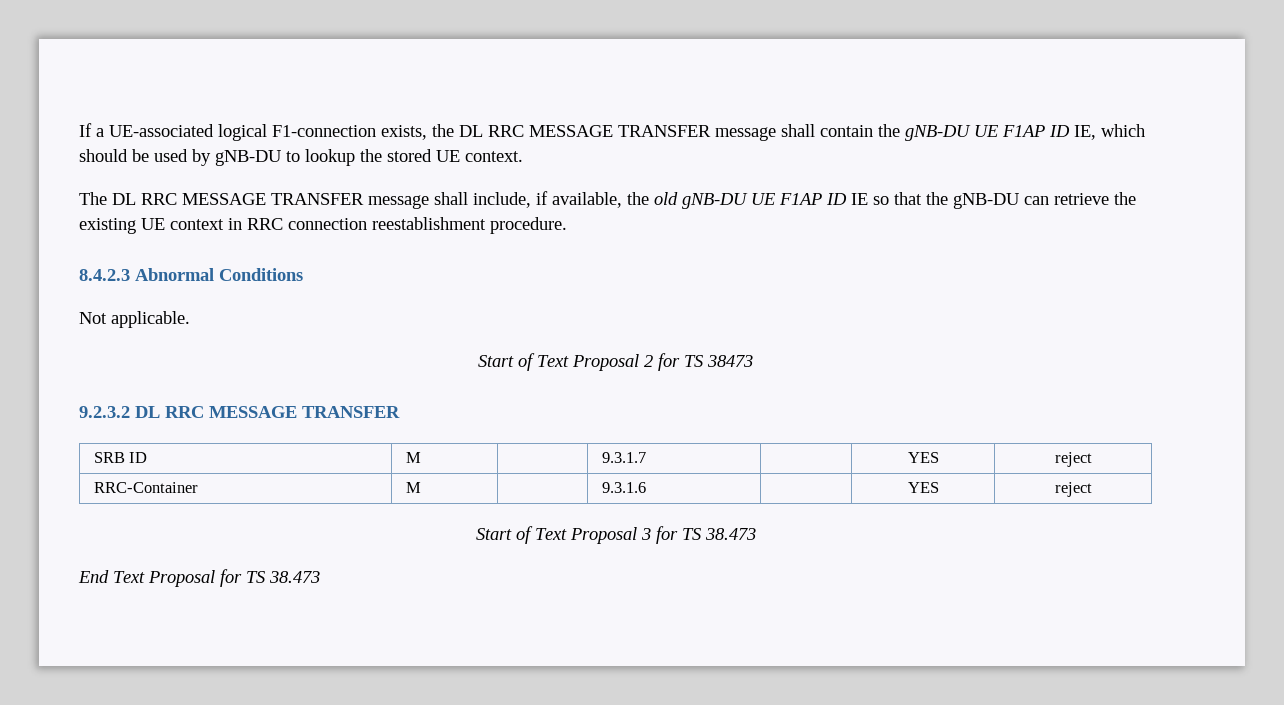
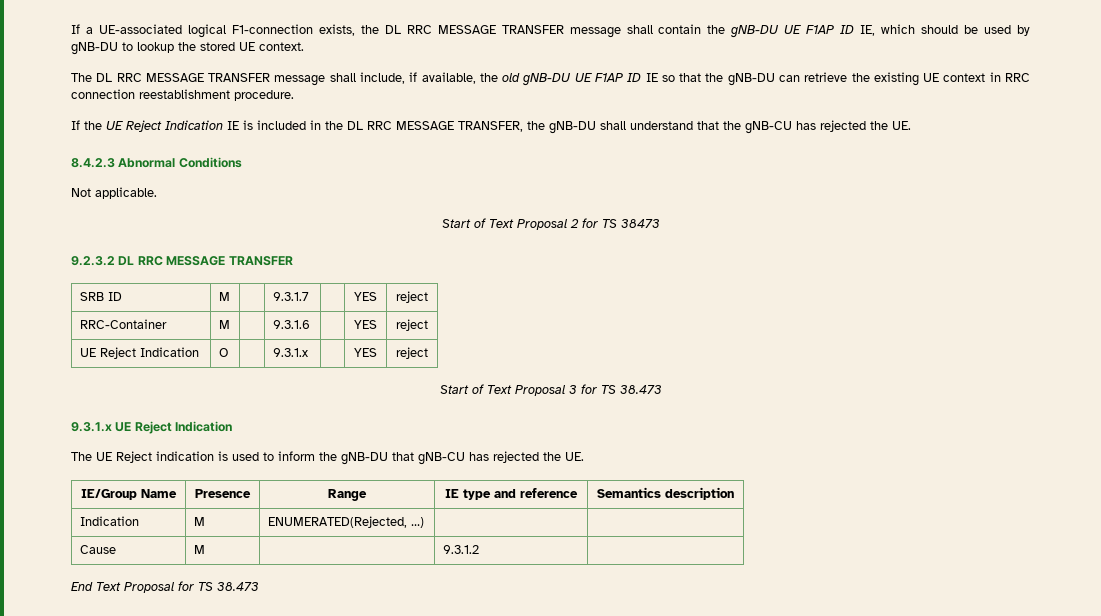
+ If the UE Reject Indication IE is included in the DL RRC MESSAGE TRANSFER, the gNB-DU shall understand that the gNB-CU has rejected the UE.
+ UE Reject Indication | O | | 9.3.1.x | | YES | reject
+ 9.3.1.x UE Reject Indication
+ The UE Reject indication is used to inform the gNB-DU that gNB-CU has rejected the UE.
+ IE/Group Name | Presence | Range | IE type and reference | Semantics description
+ Indication | M | ENUMERATED(Rejected, …) | |
+ Cause | M | | 9.3.1.2 |

